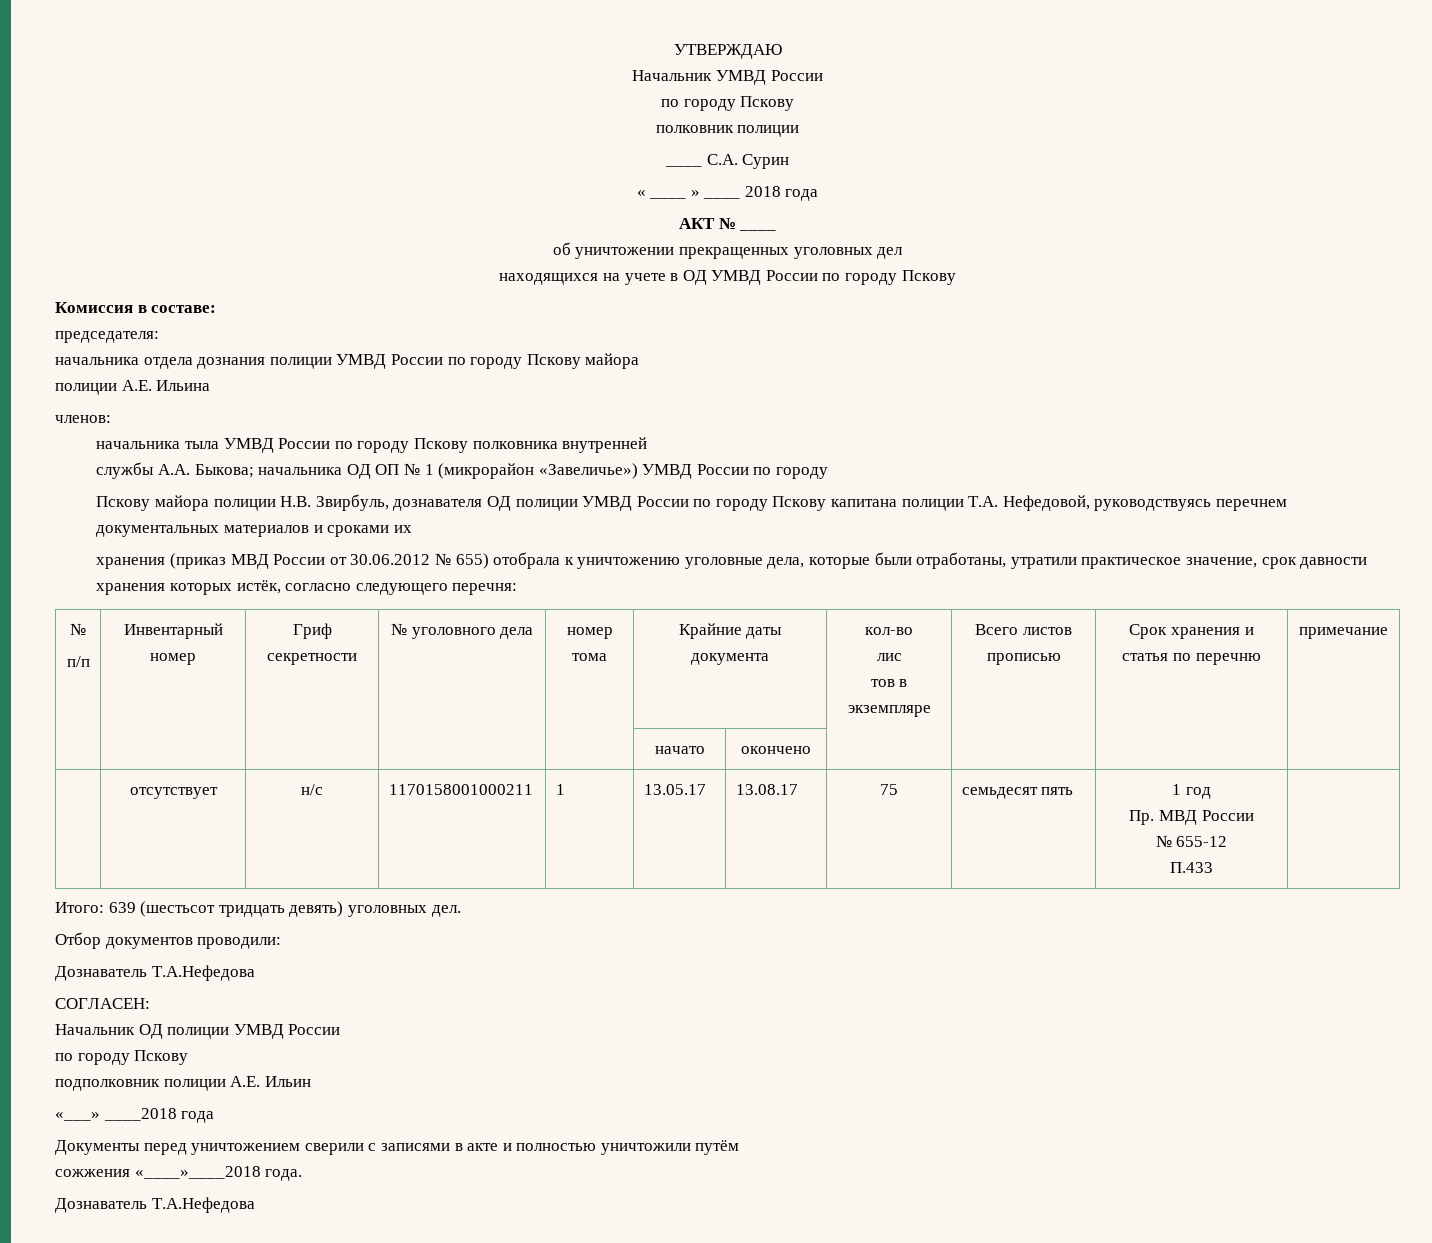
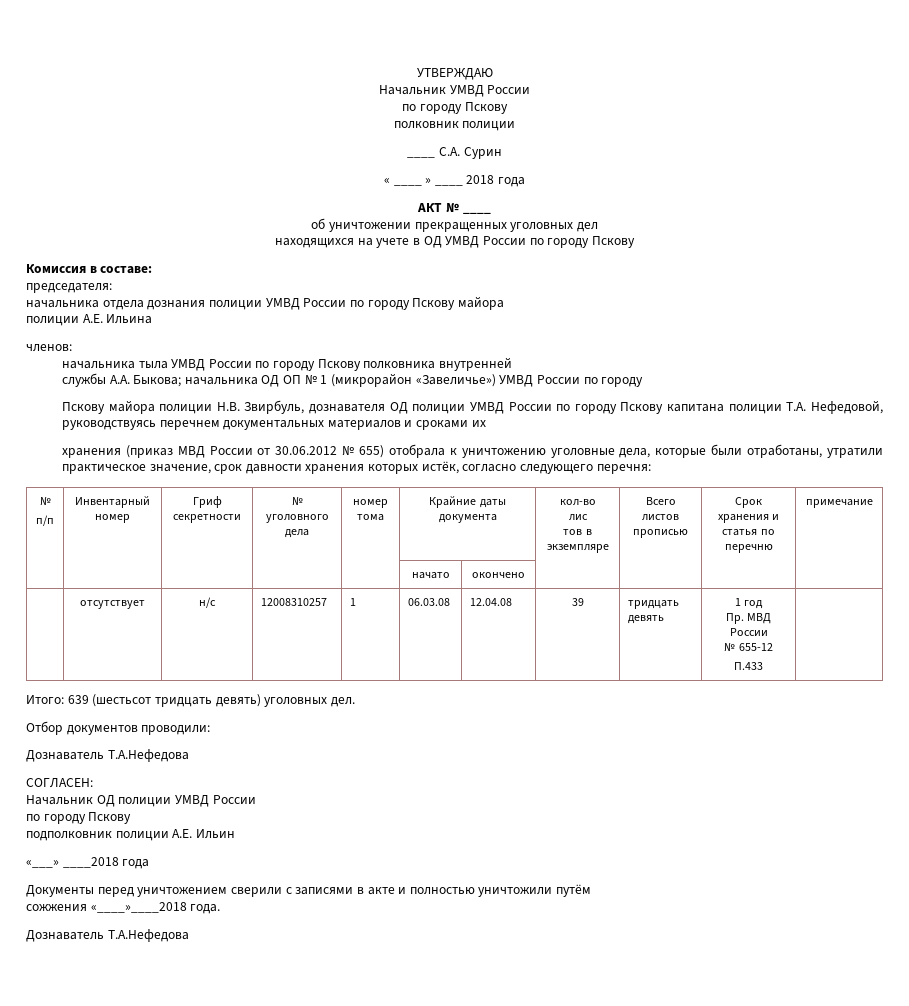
- | отсутствует | н/с | 1170158001000211 | 1 | 13.05.17 | 13.08.17 | 75 | семьдесят пять | 1 год
+ | отсутствует | н/с | 12008310257 | 1 | 06.03.08 | 12.04.08 | 39 | тридцать девять | 1 год

